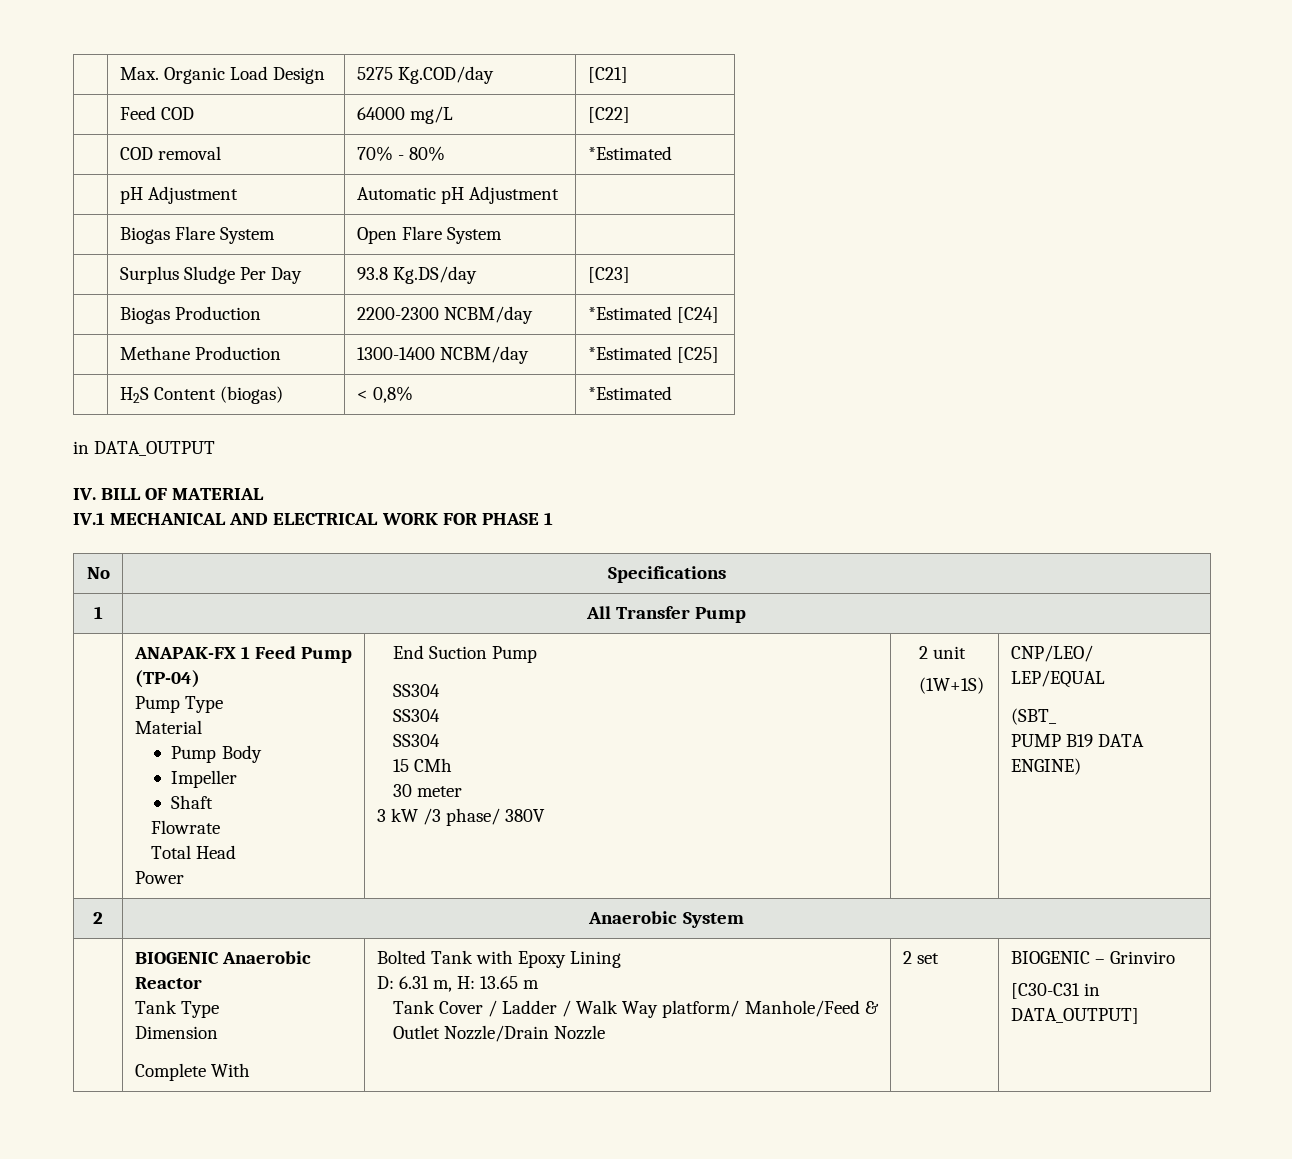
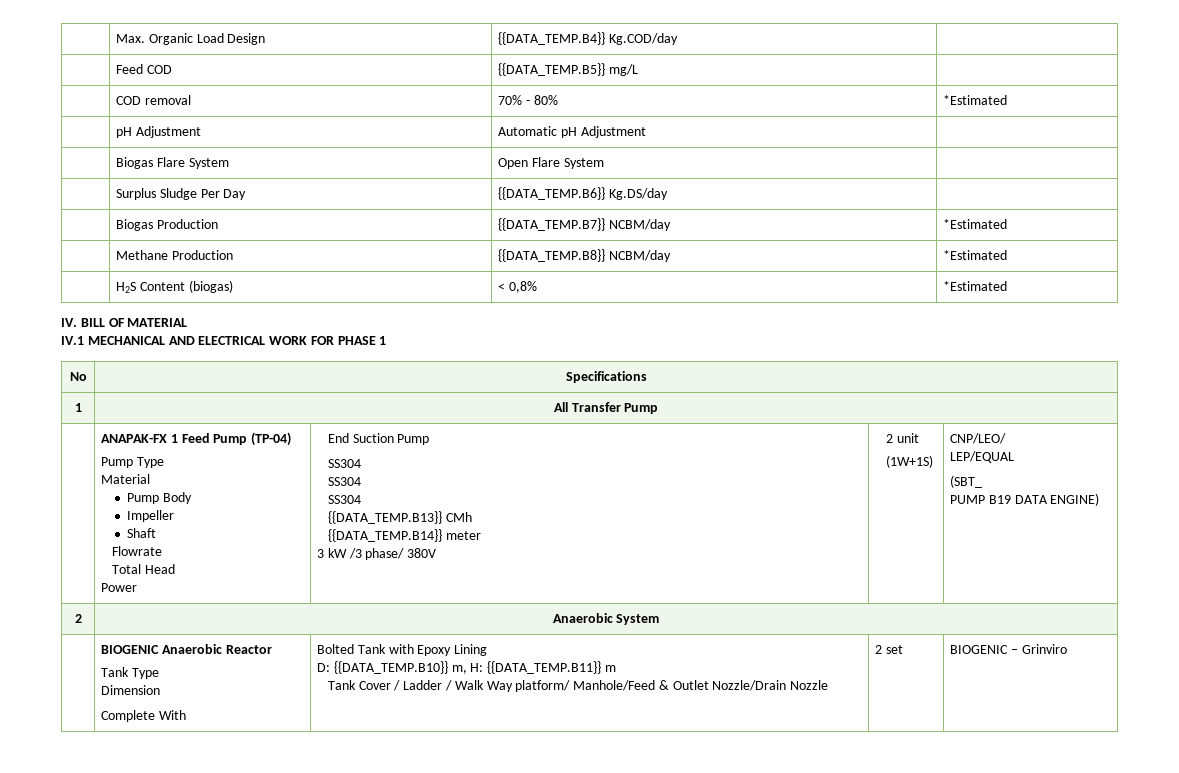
- | Max. Organic Load Design | 5275 Kg.COD/day | [C21]
+ | Max. Organic Load Design | {{DATA_TEMP.B4}} Kg.COD/day |
- | Feed COD | 64000 mg/L | [C22]
+ | Feed COD | {{DATA_TEMP.B5}} mg/L |
- | Surplus Sludge Per Day | 93.8 Kg.DS/day | [C23]
+ | Surplus Sludge Per Day | {{DATA_TEMP.B6}} Kg.DS/day |
- | Biogas Production | 2200-2300 NCBM/day | *Estimated [C24]
+ | Biogas Production | {{DATA_TEMP.B7}} NCBM/day | *Estimated
- | Methane Production | 1300-1400 NCBM/day | *Estimated [C25]
+ | Methane Production | {{DATA_TEMP.B8}} NCBM/day | *Estimated
- in DATA_OUTPUT
- 15 CMh
+ {{DATA_TEMP.B13}} CMh
- 30 meter
+ {{DATA_TEMP.B14}} meter
  | BIOGENIC Anaerobic Reactor
  Tank Type
  Dimension
  Complete With | Bolted Tank with Epoxy Lining
- D: 6.31 m, H: 13.65 m
+ D: {{DATA_TEMP.B10}} m, H: {{DATA_TEMP.B11}} m
  Tank Cover / Ladder / Walk Way platform/ Manhole/Feed & Outlet Nozzle/Drain Nozzle | 2 set | BIOGENIC – Grinviro
- [C30-C31 in DATA_OUTPUT]

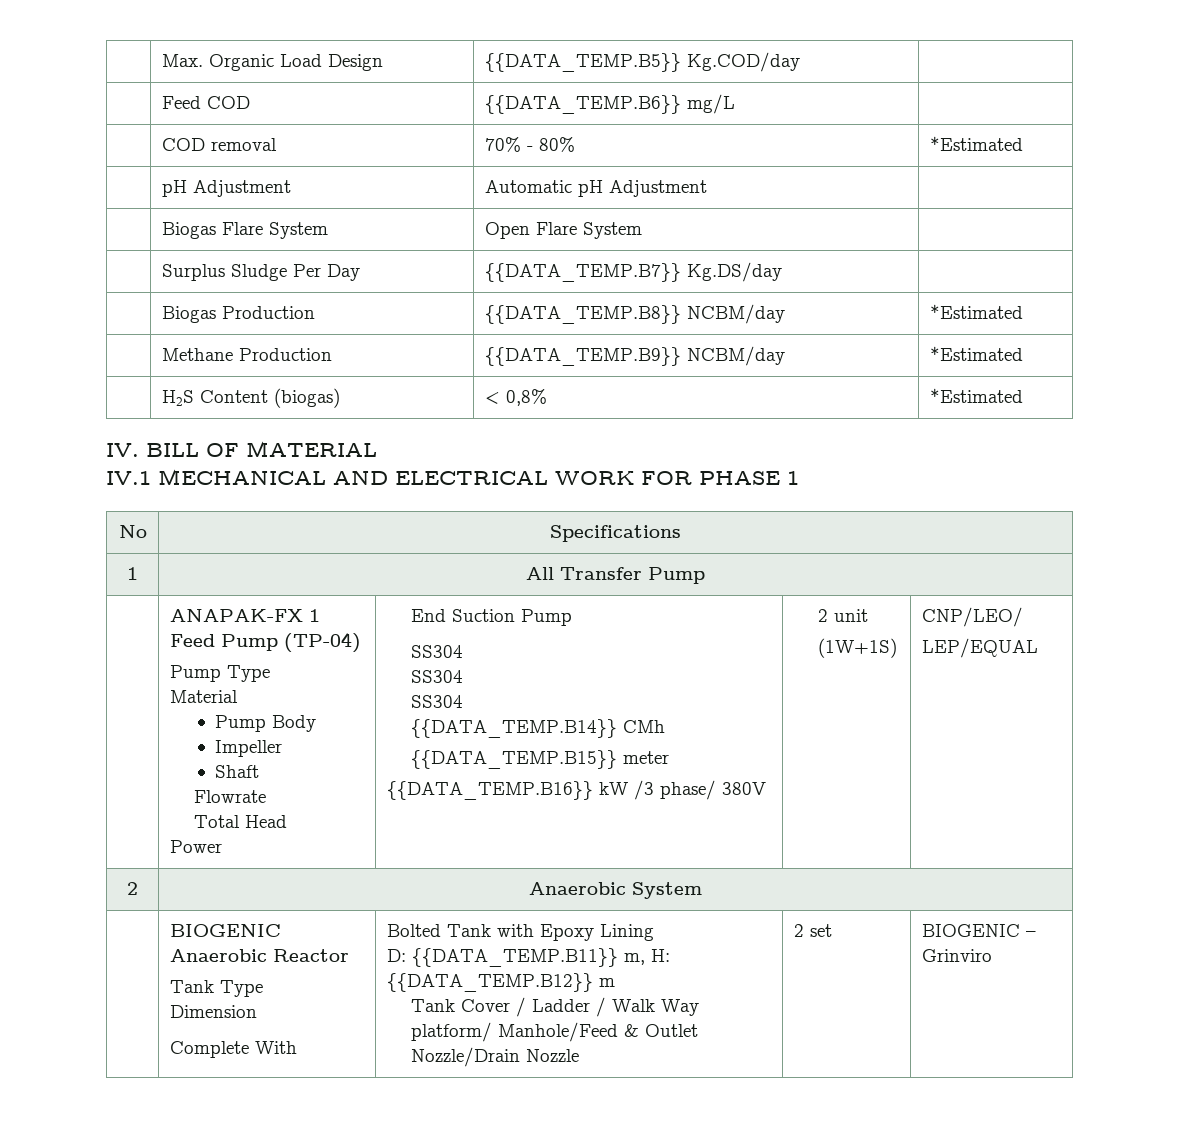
- | Max. Organic Load Design | {{DATA_TEMP.B4}} Kg.COD/day |
+ | Max. Organic Load Design | {{DATA_TEMP.B5}} Kg.COD/day |
- | Feed COD | {{DATA_TEMP.B5}} mg/L |
+ | Feed COD | {{DATA_TEMP.B6}} mg/L |
- | Surplus Sludge Per Day | {{DATA_TEMP.B6}} Kg.DS/day |
+ | Surplus Sludge Per Day | {{DATA_TEMP.B7}} Kg.DS/day |
- | Biogas Production | {{DATA_TEMP.B7}} NCBM/day | *Estimated
+ | Biogas Production | {{DATA_TEMP.B8}} NCBM/day | *Estimated
- | Methane Production | {{DATA_TEMP.B8}} NCBM/day | *Estimated
+ | Methane Production | {{DATA_TEMP.B9}} NCBM/day | *Estimated
- {{DATA_TEMP.B13}} CMh
+ {{DATA_TEMP.B14}} CMh
- {{DATA_TEMP.B14}} meter
+ {{DATA_TEMP.B15}} meter
- 3 kW /3 phase/ 380V
+ {{DATA_TEMP.B16}} kW /3 phase/ 380V
- (SBT_
- PUMP B19 DATA ENGINE)
  | BIOGENIC Anaerobic Reactor
  Tank Type
  Dimension
  Complete With | Bolted Tank with Epoxy Lining
- D: {{DATA_TEMP.B10}} m, H: {{DATA_TEMP.B11}} m
+ D: {{DATA_TEMP.B11}} m, H: {{DATA_TEMP.B12}} m

